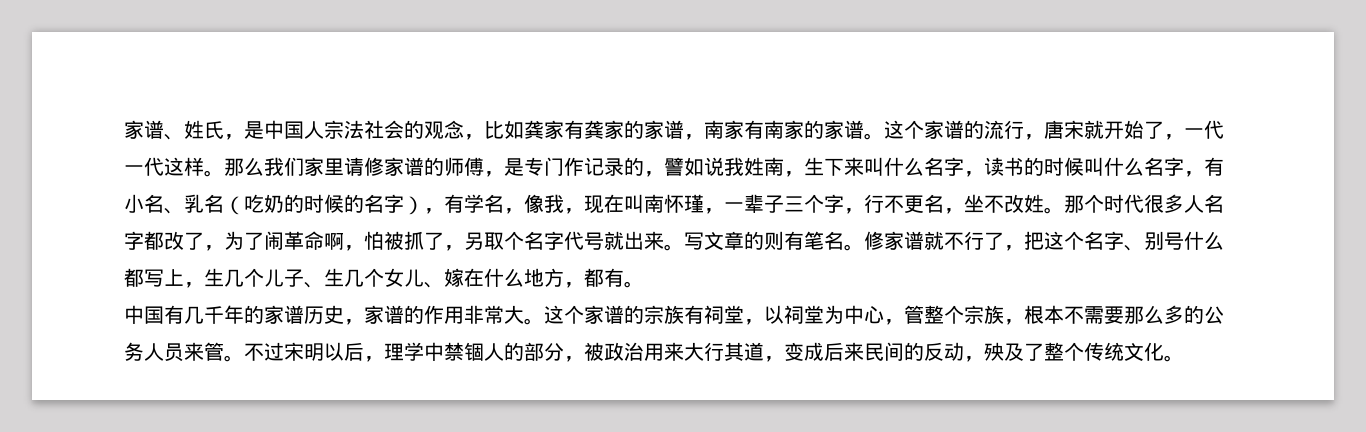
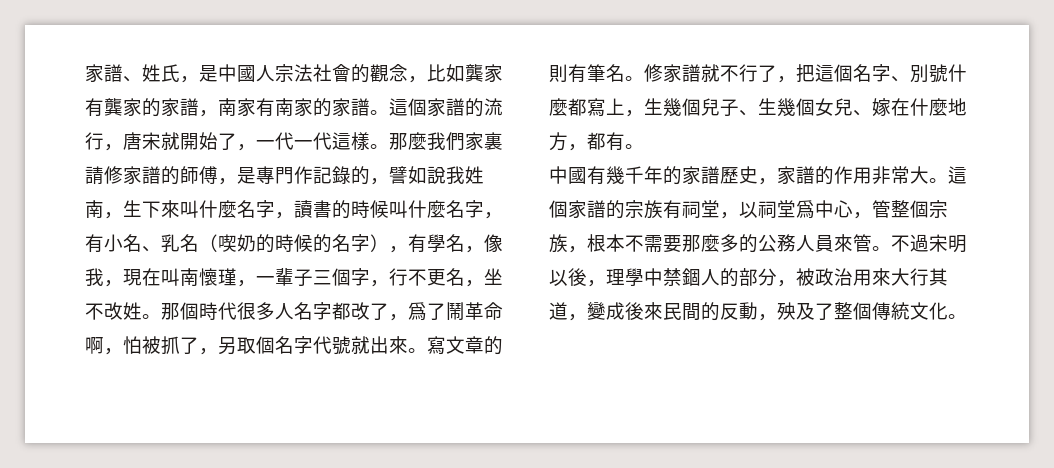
- 家谱、姓氏，是中国人宗法社会的观念，比如龚家有龚家的家谱，南家有南家的家谱。这个家谱的流行，唐宋就开始了，一代一代这样。那么我们家里请修家谱的师傅，是专门作记录的，譬如说我姓南，生下来叫什么名字，读书的时候叫什么名字，有小名、乳名（吃奶的时候的名字），有学名，像我，现在叫南怀瑾，一辈子三个字，行不更名，坐不改姓。
+ 家譜、姓氏，是中國人宗法社會的觀念，比如龔家有龔家的家譜，南家有南家的家譜。這個家譜的流行，唐宋就開始了，一代一代這樣。那麼我們家裏請修家譜的師傅，是專門作記錄的，譬如說我姓南，生下來叫什麼名字，讀書的時候叫什麼名字，有小名、乳名（喫奶的時候的名字），有學名，像我，現在叫南懷瑾，一輩子三個字，行不更名，坐不改姓。
- 那个时代很多人名字都改了，为了闹革命啊，怕被抓了，另取个名字代号就出来。写文章的则有笔名。
+ 那個時代很多人名字都改了，爲了鬧革命啊，怕被抓了，另取個名字代號就出來。寫文章的則有筆名。
- 修家谱就不行了，把这个名字、别号什么都写上，生几个儿子、生几个女儿、嫁在什么地方，都有。
+ 修家譜就不行了，把這個名字、別號什麼都寫上，生幾個兒子、生幾個女兒、嫁在什麼地方，都有。
- 中国有几千年的家谱历史，家谱的作用非常大。
+ 中國有幾千年的家譜歷史，家譜的作用非常大。
- 这个家谱的宗族有祠堂，以祠堂为中心，管整个宗族，根本不需要那么多的公务人员来管。不过宋明以后，理学中禁锢人的部分，被政治用来大行其道，变成后来民间的反动，殃及了整个传统文化。
+ 這個家譜的宗族有祠堂，以祠堂爲中心，管整個宗族，根本不需要那麼多的公務人員來管。不過宋明以後，理學中禁錮人的部分，被政治用來大行其道，變成後來民間的反動，殃及了整個傳統文化。

